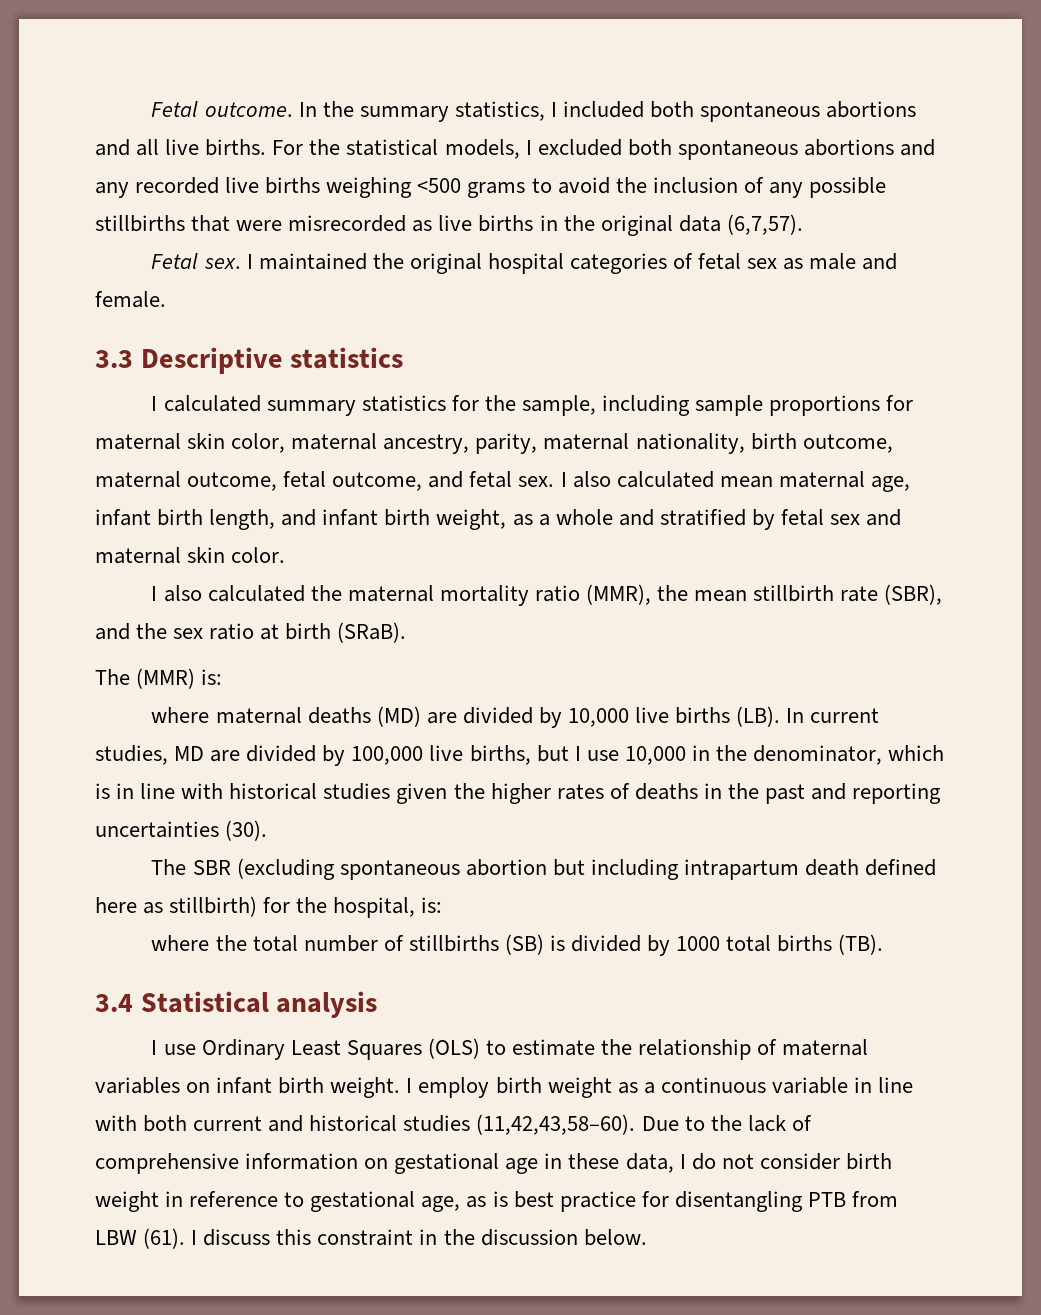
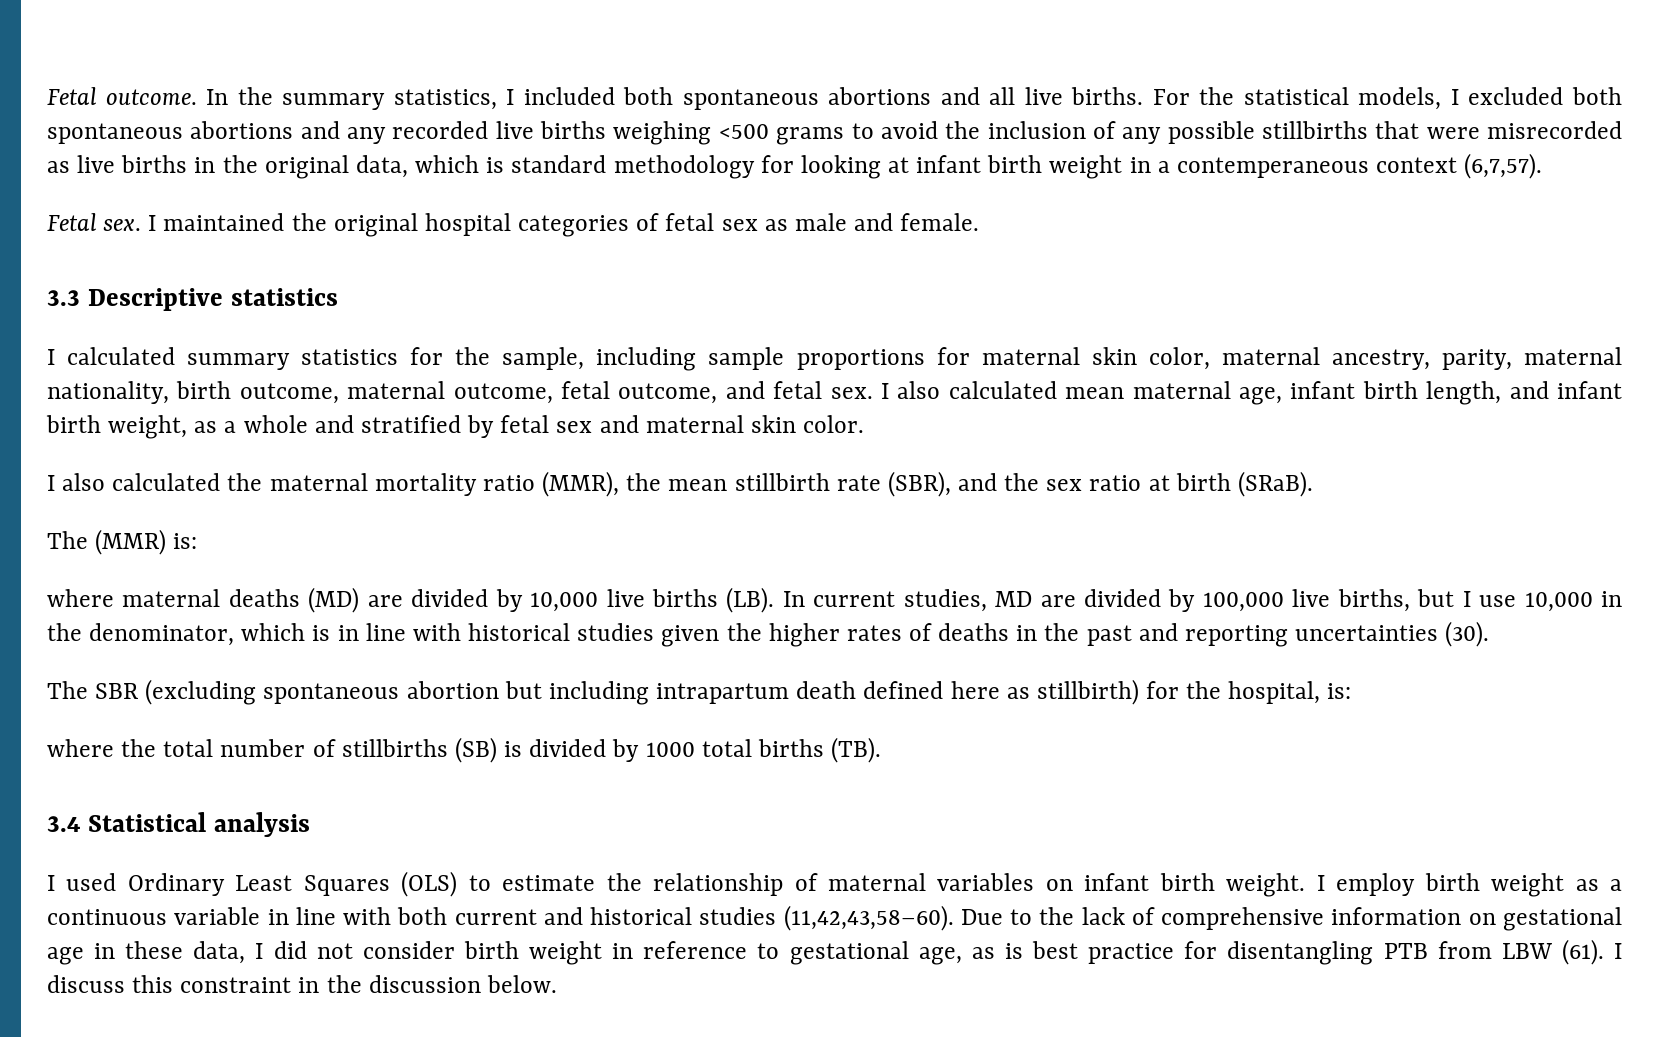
- For the statistical models, I excluded both spontaneous abortions and any recorded live births weighing <500 grams to avoid the inclusion of any possible stillbirths that were misrecorded as live births in the original data (6,7,57).
+ For the statistical models, I excluded both spontaneous abortions and any recorded live births weighing <500 grams to avoid the inclusion of any possible stillbirths that were misrecorded as live births in the original data, which is standard methodology for looking at infant birth weight in a contemperaneous context (6,7,57).
- I use Ordinary Least Squares (OLS) to estimate the relationship of maternal variables on infant birth weight.
+ I used Ordinary Least Squares (OLS) to estimate the relationship of maternal variables on infant birth weight.
- Due to the lack of comprehensive information on gestational age in these data, I do not consider birth weight in reference to gestational age, as is best practice for disentangling PTB from LBW (61).
+ Due to the lack of comprehensive information on gestational age in these data, I did not consider birth weight in reference to gestational age, as is best practice for disentangling PTB from LBW (61).

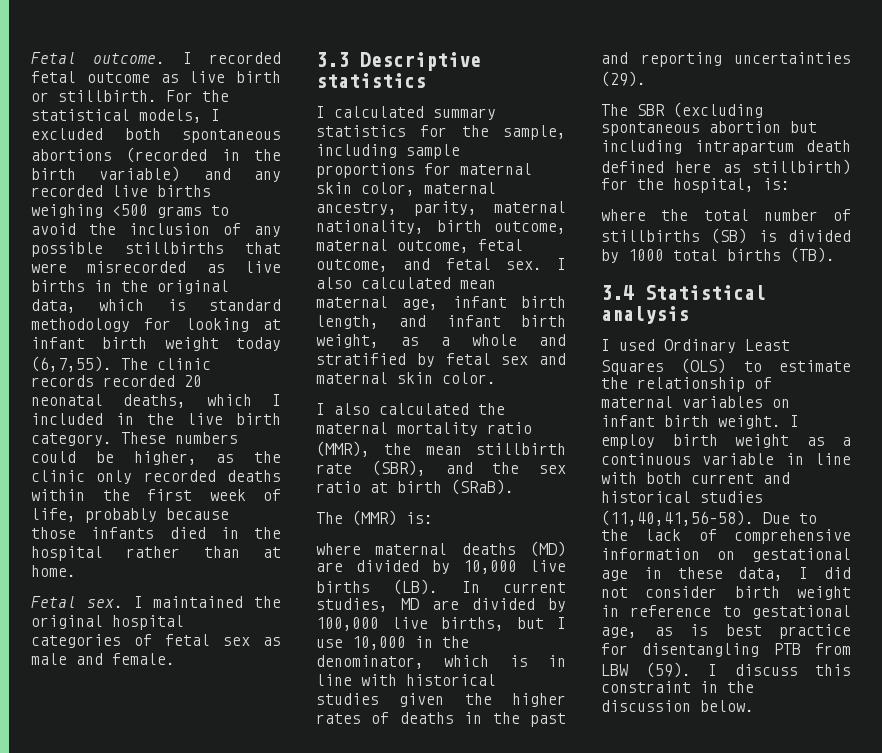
- In the summary statistics, I included both spontaneous abortions and all live births.
+ I recorded fetal outcome as live birth or stillbirth.
- For the statistical models, I excluded both spontaneous abortions and any recorded live births weighing <500 grams to avoid the inclusion of any possible stillbirths that were misrecorded as live births in the original data, which is standard methodology for looking at infant birth weight in a contemperaneous context (6,7,57).
+ For the statistical models, I excluded both spontaneous abortions (recorded in the birth variable) and any recorded live births weighing <500 grams to avoid the inclusion of any possible stillbirths that were misrecorded as live births in the original data, which is standard methodology for looking at infant birth weight today (6,7,55). The clinic records recorded 20 neonatal deaths, which I included in the live birth category. These numbers could be higher, as the clinic only recorded deaths within the first week of life, probably because those infants died in the hospital rather than at home.
- where maternal deaths (MD) are divided by 10,000 live births (LB). In current studies, MD are divided by 100,000 live births, but I use 10,000 in the denominator, which is in line with historical studies given the higher rates of deaths in the past and reporting uncertainties (30).
+ where maternal deaths (MD) are divided by 10,000 live births (LB). In current studies, MD are divided by 100,000 live births, but I use 10,000 in the denominator, which is in line with historical studies given the higher rates of deaths in the past and reporting uncertainties (29).
- I employ birth weight as a continuous variable in line with both current and historical studies (11,42,43,58–60).
+ I employ birth weight as a continuous variable in line with both current and historical studies (11,40,41,56–58).
- Due to the lack of comprehensive information on gestational age in these data, I did not consider birth weight in reference to gestational age, as is best practice for disentangling PTB from LBW (61).
+ Due to the lack of comprehensive information on gestational age in these data, I did not consider birth weight in reference to gestational age, as is best practice for disentangling PTB from LBW (59).

